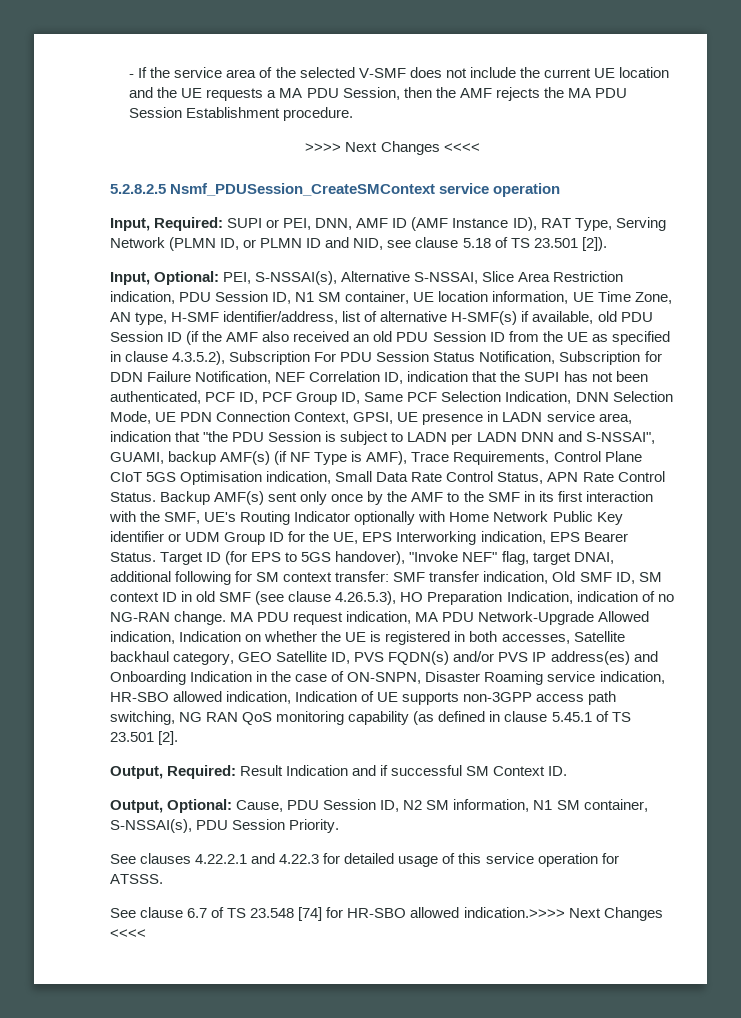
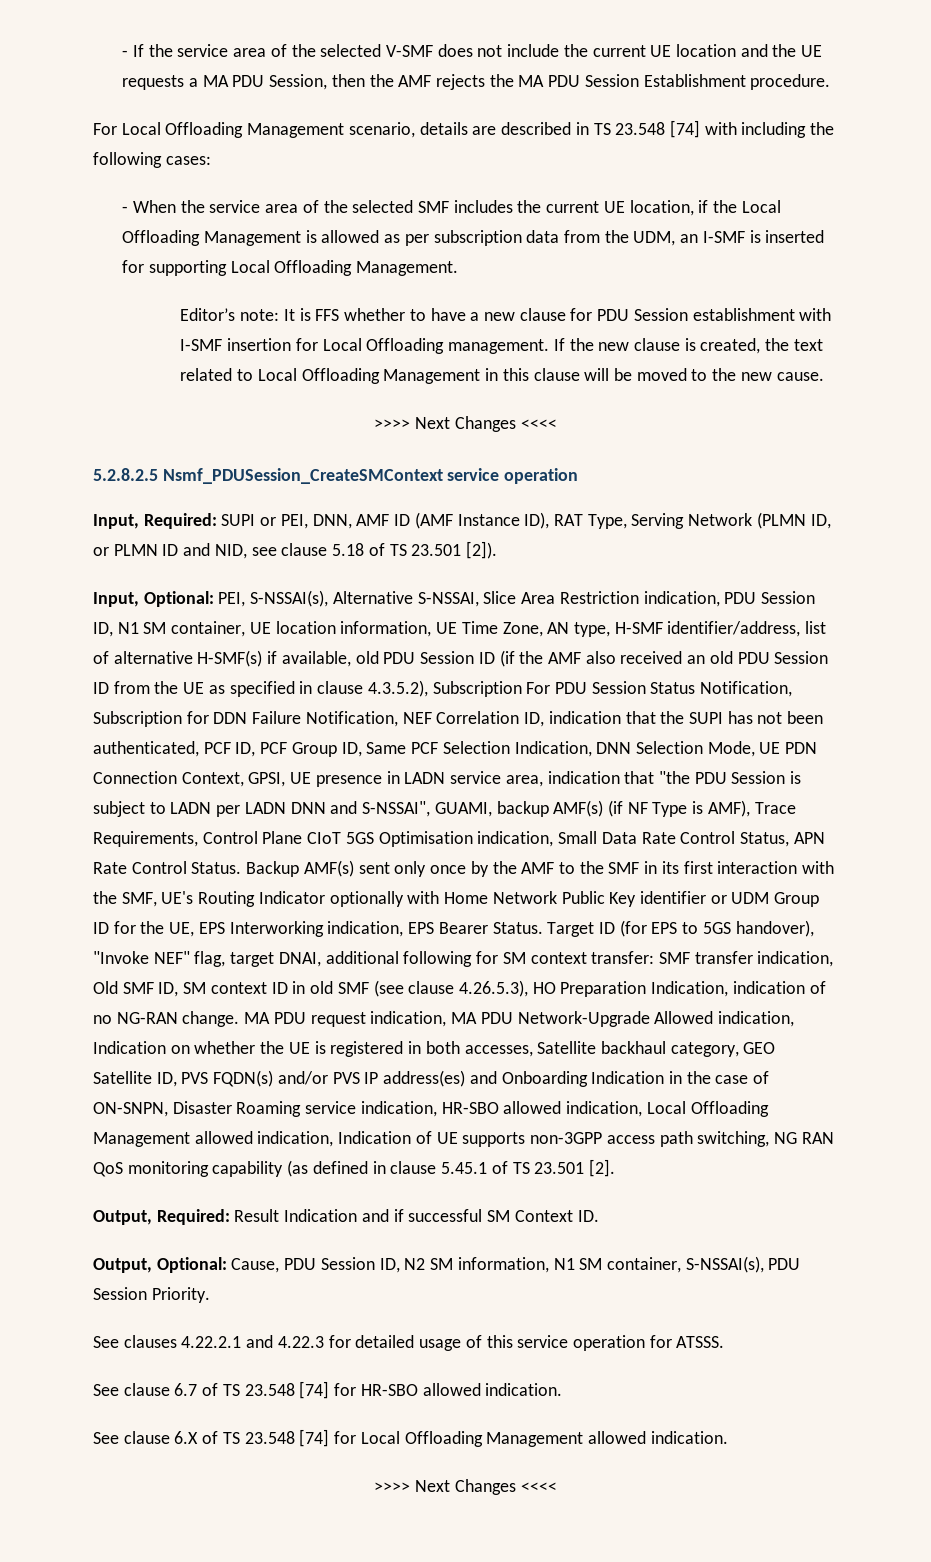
+ For Local Offloading Management scenario, details are described in TS 23.548 [74] with including the following cases:
+ - When the service area of the selected SMF includes the current UE location, if the Local Offloading Management is allowed as per subscription data from the UDM, an I-SMF is inserted for supporting Local Offloading Management.
+ Editor’s note: It is FFS whether to have a new clause for PDU Session establishment with I-SMF insertion for Local Offloading management. If the new clause is created, the text related to Local Offloading Management in this clause will be moved to the new cause.
- MA PDU request indication, MA PDU Network-Upgrade Allowed indication, Indication on whether the UE is registered in both accesses, Satellite backhaul category, GEO Satellite ID, PVS FQDN(s) and/or PVS IP address(es) and Onboarding Indication in the case of ON-SNPN, Disaster Roaming service indication, HR-SBO allowed indication, Indication of UE supports non-3GPP access path switching, NG RAN QoS monitoring capability (as defined in clause 5.45.1 of TS 23.501 [2].
+ MA PDU request indication, MA PDU Network-Upgrade Allowed indication, Indication on whether the UE is registered in both accesses, Satellite backhaul category, GEO Satellite ID, PVS FQDN(s) and/or PVS IP address(es) and Onboarding Indication in the case of ON-SNPN, Disaster Roaming service indication, HR-SBO allowed indication, Local Offloading Management allowed indication, Indication of UE supports non-3GPP access path switching, NG RAN QoS monitoring capability (as defined in clause 5.45.1 of TS 23.501 [2].
- See clause 6.7 of TS 23.548 [74] for HR-SBO allowed indication.>>>> Next Changes <<<<
+ See clause 6.7 of TS 23.548 [74] for HR-SBO allowed indication.
+ See clause 6.X of TS 23.548 [74] for Local Offloading Management allowed indication.
+ >>>> Next Changes <<<<

